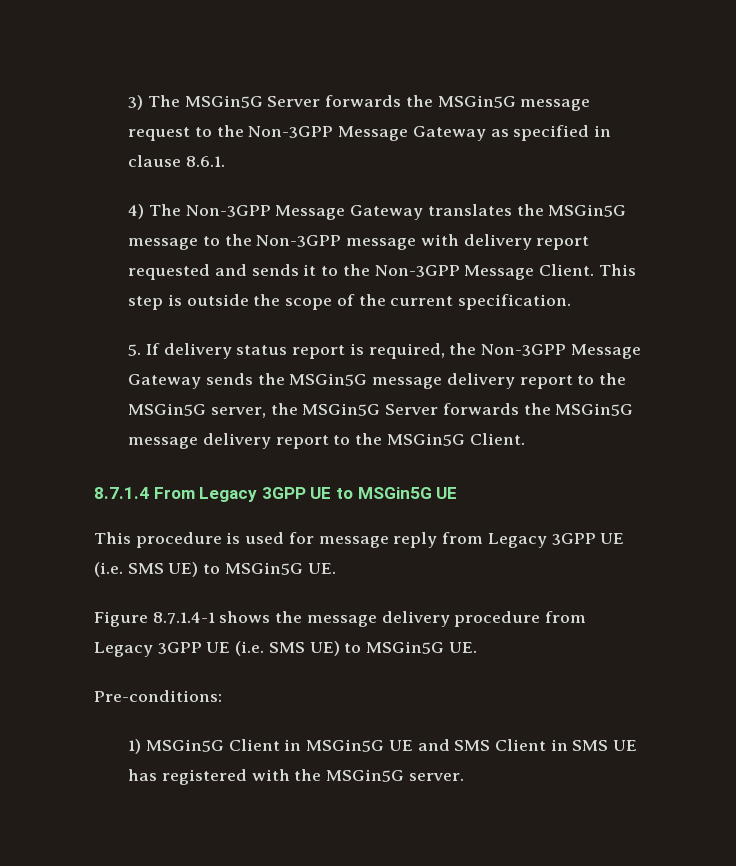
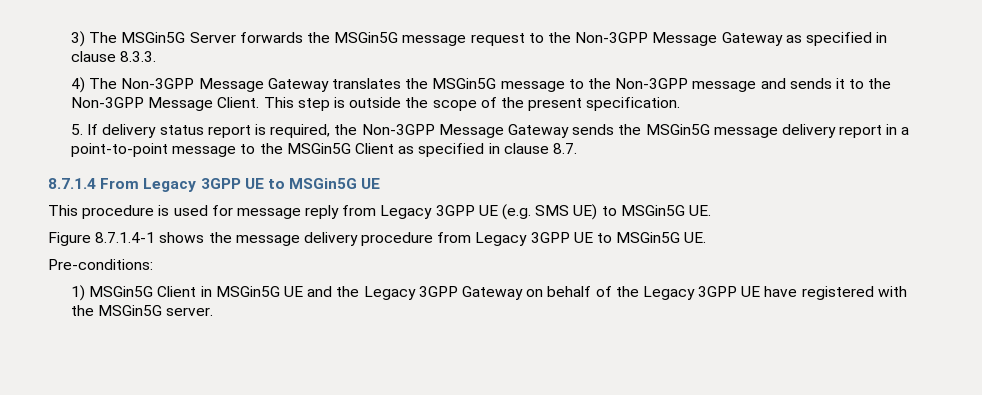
- 3) The MSGin5G Server forwards the MSGin5G message request to the Non-3GPP Message Gateway as specified in clause 8.6.1.
+ 3) The MSGin5G Server forwards the MSGin5G message request to the Non-3GPP Message Gateway as specified in clause 8.3.3.
- 4) The Non-3GPP Message Gateway translates the MSGin5G message to the Non-3GPP message with delivery report requested and sends it to the Non-3GPP Message Client.
+ 4) The Non-3GPP Message Gateway translates the MSGin5G message to the Non-3GPP message and sends it to the Non-3GPP Message Client.
- This step is outside the scope of the current specification.
+ This step is outside the scope of the present specification.
- 5. If delivery status report is required, the Non-3GPP Message Gateway sends the MSGin5G message delivery report to the MSGin5G server, the MSGin5G Server forwards the MSGin5G message delivery report to the MSGin5G Client.
+ 5. If delivery status report is required, the Non-3GPP Message Gateway sends the MSGin5G message delivery report in a point-to-point message to the MSGin5G Client as specified in clause 8.7.
- This procedure is used for message reply from Legacy 3GPP UE (i.e. SMS UE) to MSGin5G UE.
+ This procedure is used for message reply from Legacy 3GPP UE (e.g. SMS UE) to MSGin5G UE.
- Figure 8.7.1.4-1 shows the message delivery procedure from Legacy 3GPP UE (i.e. SMS UE) to MSGin5G UE.
+ Figure 8.7.1.4-1 shows the message delivery procedure from Legacy 3GPP UE to MSGin5G UE.
- 1) MSGin5G Client in MSGin5G UE and SMS Client in SMS UE has registered with the MSGin5G server.
+ 1) MSGin5G Client in MSGin5G UE and the Legacy 3GPP Gateway on behalf of the Legacy 3GPP UE have registered with the MSGin5G server.

